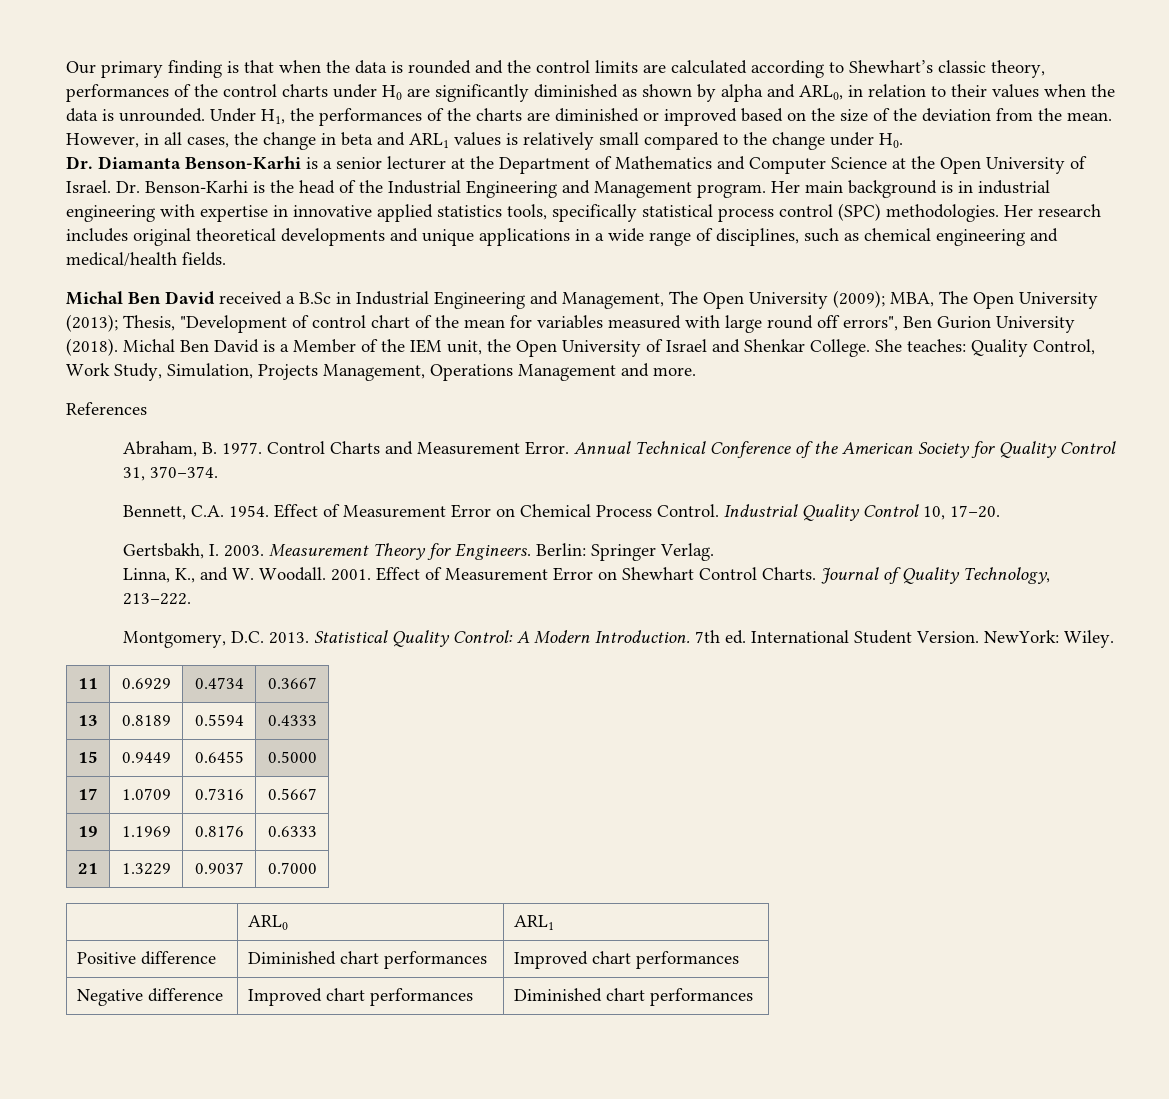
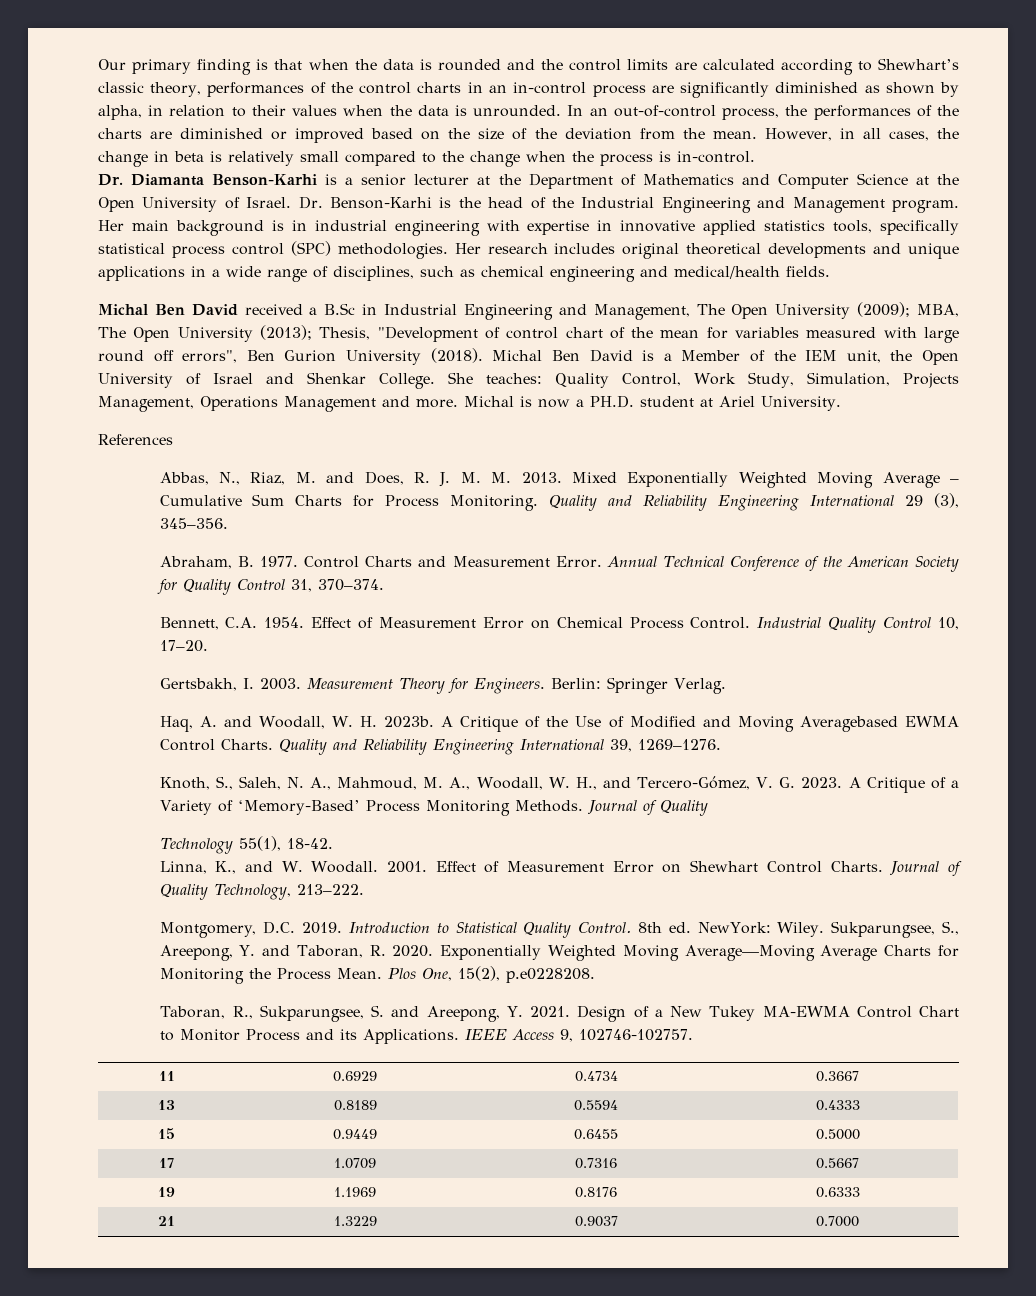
- Our primary finding is that when the data is rounded and the control limits are calculated according to Shewhart’s classic theory, performances of the control charts under H0 are significantly diminished as shown by alpha and ARL0, in relation to their values when the data is unrounded.
+ Our primary finding is that when the data is rounded and the control limits are calculated according to Shewhart’s classic theory, performances of the control charts in an in-control process are significantly diminished as shown by alpha, in relation to their values when the data is unrounded.
- Under H1, the performances of the charts are diminished or improved based on the size of the deviation from the mean.
+ In an out-of-control process, the performances of the charts are diminished or improved based on the size of the deviation from the mean.
- However, in all cases, the change in beta and ARL1 values is relatively small compared to the change under H0.
+ However, in all cases, the change in beta is relatively small compared to the change when the process is in-control.
- She teaches: Quality Control, Work Study, Simulation, Projects Management, Operations Management and more.
+ She teaches: Quality Control, Work Study, Simulation, Projects Management, Operations Management and more. Michal is now a PH.D. student at Ariel University.
  References
+ Abbas, N., Riaz, M. and Does, R. J. M. M. 2013. Mixed Exponentially Weighted Moving Average – Cumulative Sum Charts for Process Monitoring. Quality and Reliability Engineering International 29 (3), 345–356.
+ Haq, A. and Woodall, W. H. 2023b. A Critique of the Use of Modified and Moving Averagebased EWMA Control Charts. Quality and Reliability Engineering International 39, 1269–1276.
+ Knoth, S., Saleh, N. A., Mahmoud, M. A., Woodall, W. H., and Tercero-Gómez, V. G. 2023. A Critique of a Variety of ‘Memory-Based’ Process Monitoring Methods. Journal of Quality
+ Technology 55(1), 18-42.
- Montgomery, D.C. 2013. Statistical Quality Control: A Modern Introduction. 7th ed. International Student Version. NewYork: Wiley.
+ Montgomery, D.C. 2019. Introduction to Statistical Quality Control. 8th ed. NewYork: Wiley. Sukparungsee, S., Areepong, Y. and Taboran, R. 2020. Exponentially Weighted Moving Average—Moving Average Charts for Monitoring the Process Mean. Plos One, 15(2), p.e0228208.
+ Taboran, R., Sukparungsee, S. and Areepong, Y. 2021. Design of a New Tukey MA-EWMA Control Chart to Monitor Process and its Applications. IEEE Access 9, 102746-102757.
- | ARL0 | ARL1
- Positive difference | Diminished chart performances | Improved chart performances
- Negative difference | Improved chart performances | Diminished chart performances

